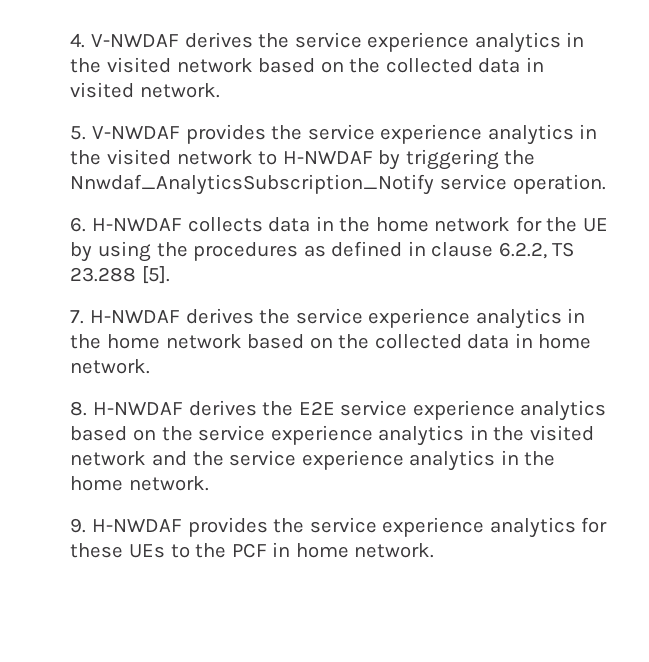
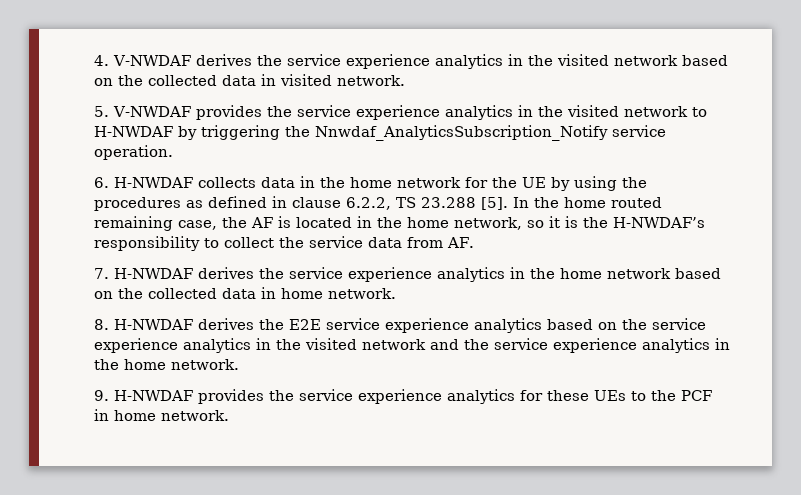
+ In the home routed remaining case, the AF is located in the home network, so it is the H-NWDAF’s responsibility to collect the service data from AF.

